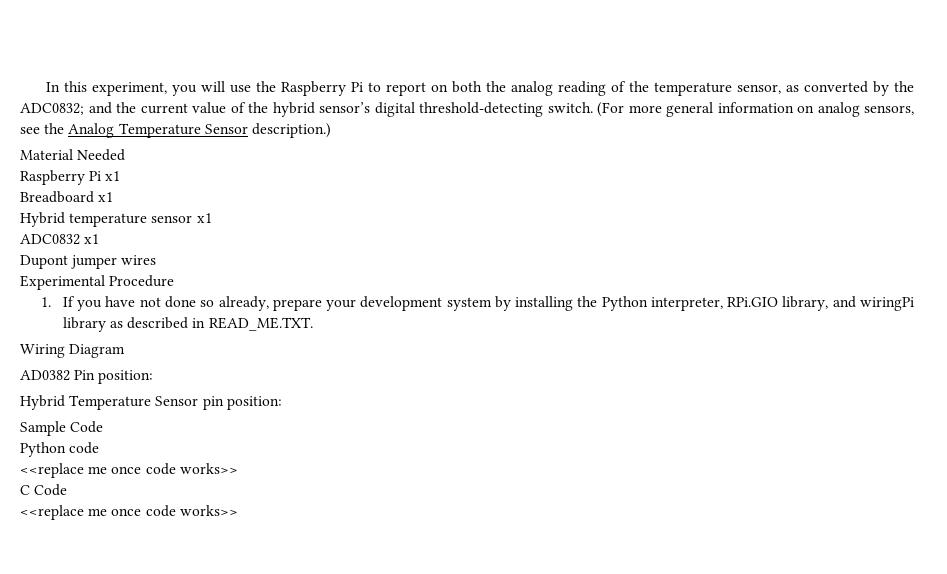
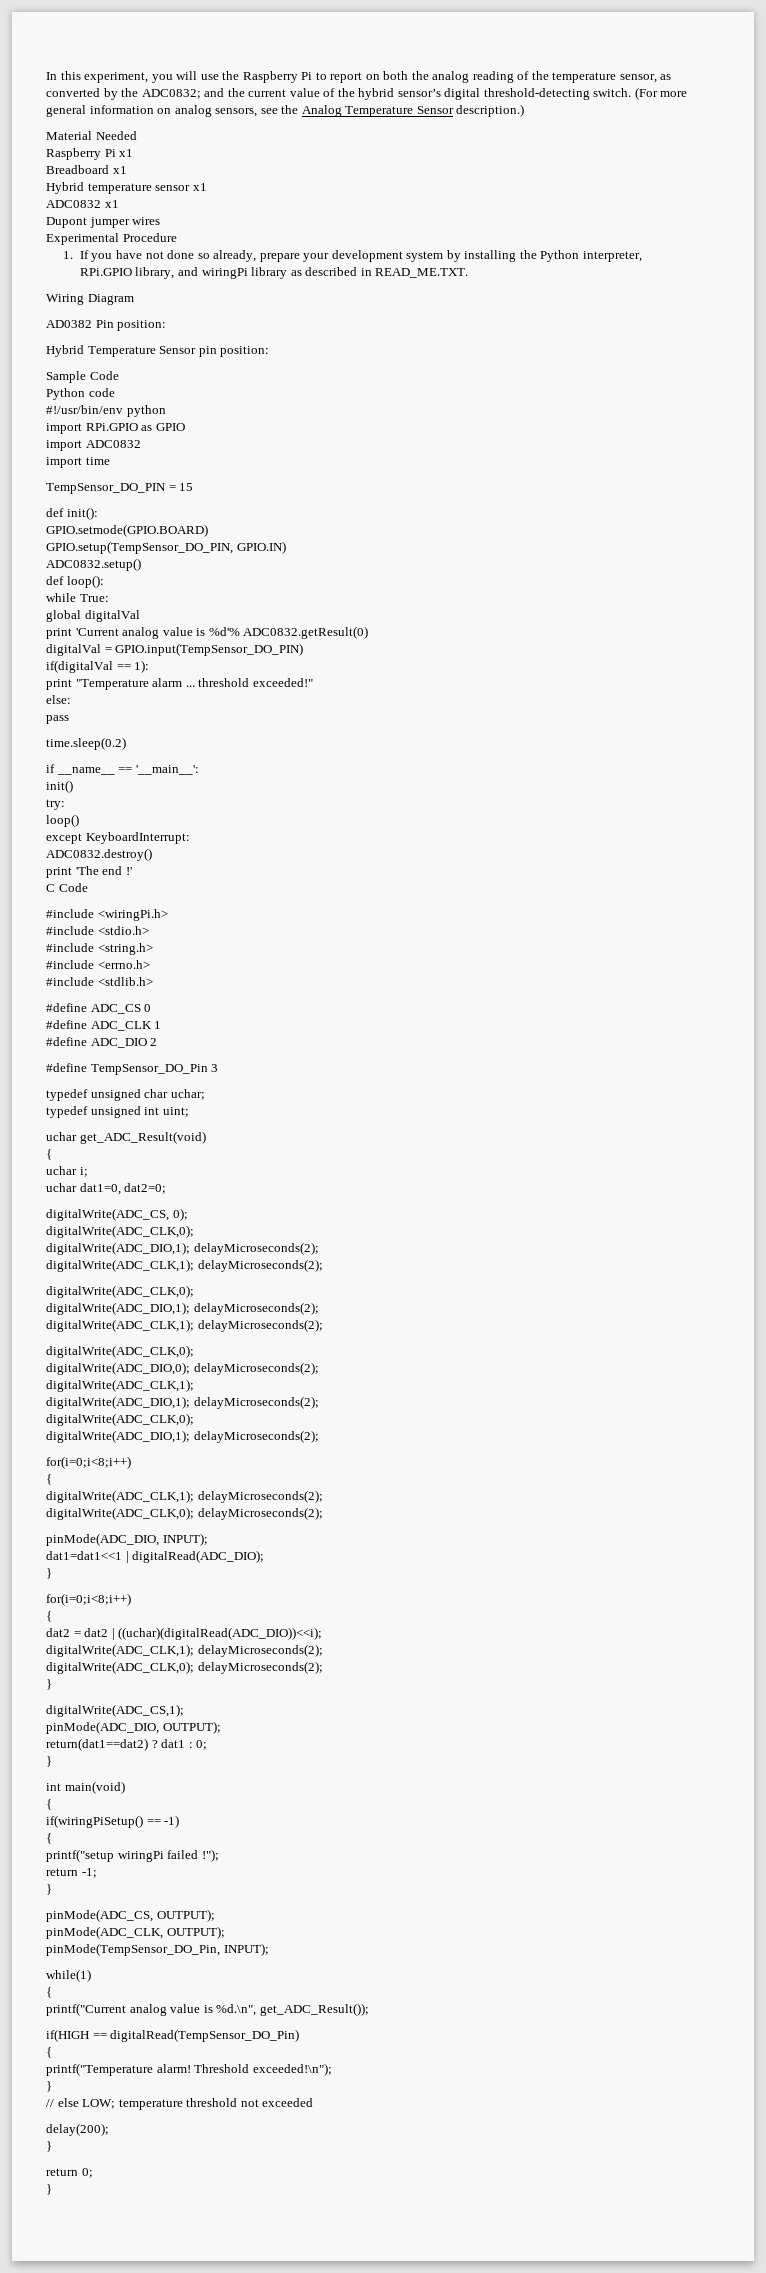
- 1. If you have not done so already, prepare your development system by installing the Python interpreter, RPi.GIO library, and wiringPi library as described in READ_ME.TXT.
+ 1. If you have not done so already, prepare your development system by installing the Python interpreter, RPi.GPIO library, and wiringPi library as described in READ_ME.TXT.
  Python code
- <<replace me once code works>>
+ #!/usr/bin/env python
+ import RPi.GPIO as GPIO
+ import ADC0832
+ import time
+ TempSensor_DO_PIN = 15
+ def init():
+ GPIO.setmode(GPIO.BOARD)
+ GPIO.setup(TempSensor_DO_PIN, GPIO.IN)
+ ADC0832.setup()
+ def loop():
+ while True:
+ global digitalVal
+ print 'Current analog value is %d'% ADC0832.getResult(0)
+ digitalVal = GPIO.input(TempSensor_DO_PIN)
+ if(digitalVal == 1):
+ print "Temperature alarm ... threshold exceeded!"
+ else:
+ pass
+ time.sleep(0.2)
+ if __name__ == '__main__':
+ init()
+ try:
+ loop()
+ except KeyboardInterrupt:
+ ADC0832.destroy()
+ print 'The end !'
  C Code
- <<replace me once code works>>
+ #include <wiringPi.h>
+ #include <stdio.h>
+ #include <string.h>
+ #include <errno.h>
+ #include <stdlib.h>
+ #define ADC_CS 0
+ #define ADC_CLK 1
+ #define ADC_DIO 2
+ #define TempSensor_DO_Pin 3
+ typedef unsigned char uchar;
+ typedef unsigned int uint;
+ uchar get_ADC_Result(void)
+ {
+ uchar i;
+ uchar dat1=0, dat2=0;
+ digitalWrite(ADC_CS, 0);
+ digitalWrite(ADC_CLK,0);
+ digitalWrite(ADC_DIO,1); delayMicroseconds(2);
+ digitalWrite(ADC_CLK,1); delayMicroseconds(2);
+ digitalWrite(ADC_CLK,0);
+ digitalWrite(ADC_DIO,1); delayMicroseconds(2);
+ digitalWrite(ADC_CLK,1); delayMicroseconds(2);
+ digitalWrite(ADC_CLK,0);
+ digitalWrite(ADC_DIO,0); delayMicroseconds(2);
+ digitalWrite(ADC_CLK,1);
+ digitalWrite(ADC_DIO,1); delayMicroseconds(2);
+ digitalWrite(ADC_CLK,0);
+ digitalWrite(ADC_DIO,1); delayMicroseconds(2);
+ for(i=0;i<8;i++)
+ {
+ digitalWrite(ADC_CLK,1); delayMicroseconds(2);
+ digitalWrite(ADC_CLK,0); delayMicroseconds(2);
+ pinMode(ADC_DIO, INPUT);
+ dat1=dat1<<1 | digitalRead(ADC_DIO);
+ }
+ for(i=0;i<8;i++)
+ {
+ dat2 = dat2 | ((uchar)(digitalRead(ADC_DIO))<<i);
+ digitalWrite(ADC_CLK,1); delayMicroseconds(2);
+ digitalWrite(ADC_CLK,0); delayMicroseconds(2);
+ }
+ digitalWrite(ADC_CS,1);
+ pinMode(ADC_DIO, OUTPUT);
+ return(dat1==dat2) ? dat1 : 0;
+ }
+ int main(void)
+ {
+ if(wiringPiSetup() == -1)
+ {
+ printf("setup wiringPi failed !");
+ return -1;
+ }
+ pinMode(ADC_CS, OUTPUT);
+ pinMode(ADC_CLK, OUTPUT);
+ pinMode(TempSensor_DO_Pin, INPUT);
+ while(1)
+ {
+ printf("Current analog value is %d.\n", get_ADC_Result());
+ if(HIGH == digitalRead(TempSensor_DO_Pin)
+ {
+ printf("Temperature alarm! Threshold exceeded!\n");
+ }
+ // else LOW; temperature threshold not exceeded
+ delay(200);
+ }
+ return 0;
+ }

